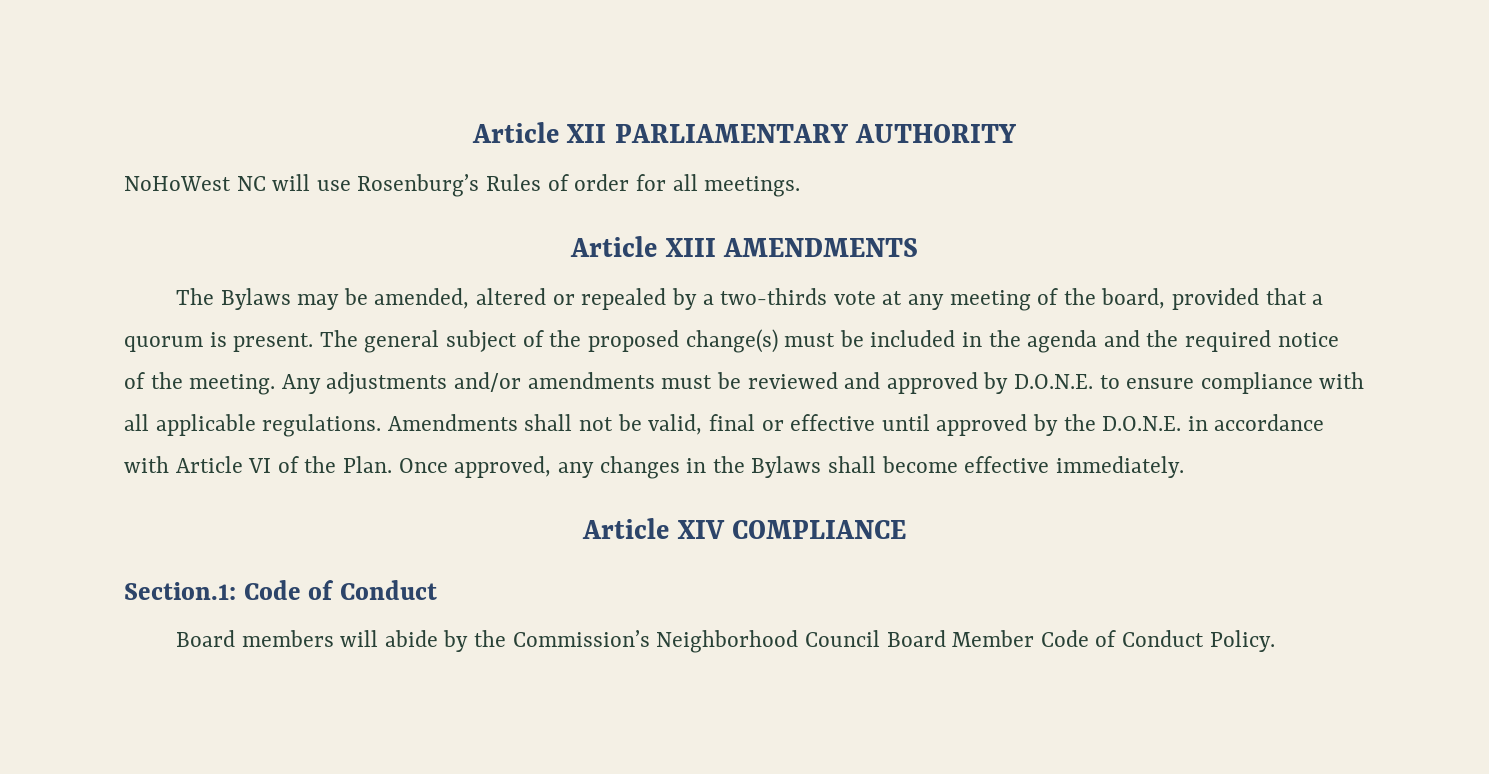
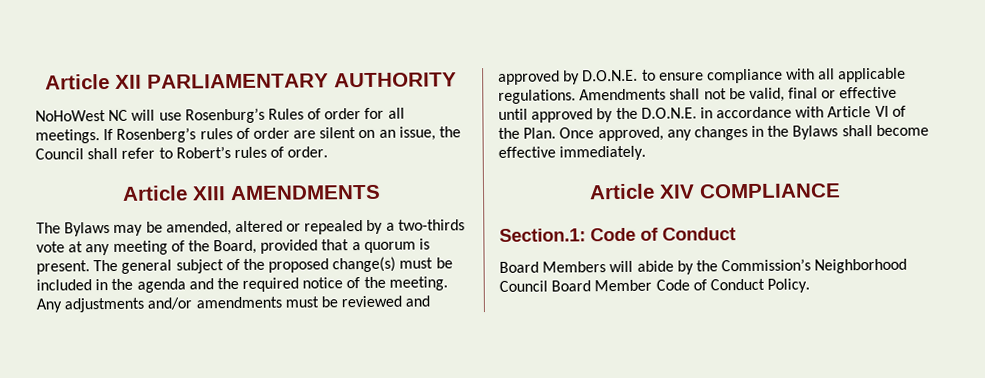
+ If Rosenberg’s rules of order are silent on an issue, the Council shall refer to Robert’s rules of order.
- The Bylaws may be amended, altered or repealed by a two-thirds vote at any meeting of the board, provided that a quorum is present.
+ The Bylaws may be amended, altered or repealed by a two-thirds vote at any meeting of the Board, provided that a quorum is present.
- Board members will abide by the Commission’s Neighborhood Council Board Member Code of Conduct Policy.
+ Board Members will abide by the Commission’s Neighborhood Council Board Member Code of Conduct Policy.

